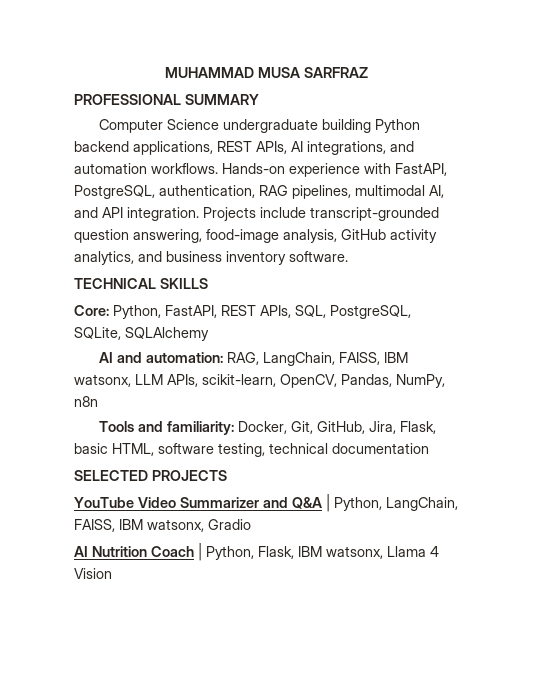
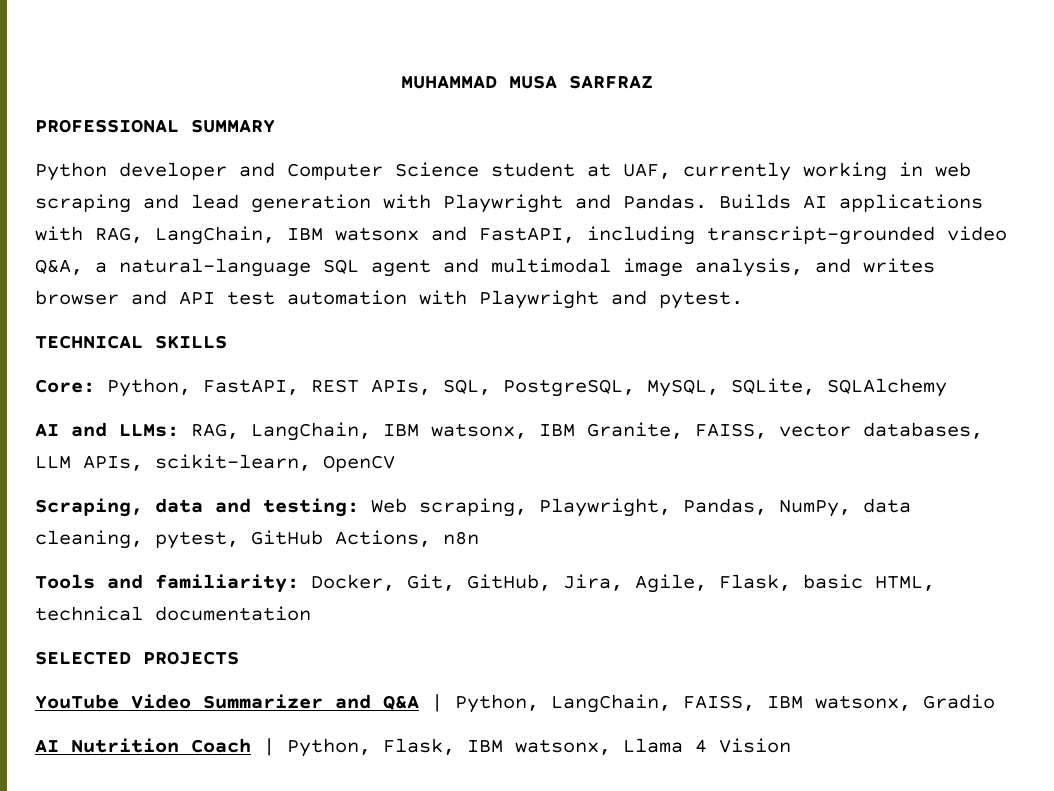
- Computer Science undergraduate building Python backend applications, REST APIs, AI integrations, and automation workflows. Hands-on experience with FastAPI, PostgreSQL, authentication, RAG pipelines, multimodal AI, and API integration. Projects include transcript-grounded question answering, food-image analysis, GitHub activity analytics, and business inventory software.
+ Python developer and Computer Science student at UAF, currently working in web scraping and lead generation with Playwright and Pandas. Builds AI applications with RAG, LangChain, IBM watsonx and FastAPI, including transcript-grounded video Q&A, a natural-language SQL agent and multimodal image analysis, and writes browser and API test automation with Playwright and pytest.
- Core: Python, FastAPI, REST APIs, SQL, PostgreSQL, SQLite, SQLAlchemy
+ Core: Python, FastAPI, REST APIs, SQL, PostgreSQL, MySQL, SQLite, SQLAlchemy
- AI and automation: RAG, LangChain, FAISS, IBM watsonx, LLM APIs, scikit-learn, OpenCV, Pandas, NumPy, n8n
+ AI and LLMs: RAG, LangChain, IBM watsonx, IBM Granite, FAISS, vector databases, LLM APIs, scikit-learn, OpenCV
+ Scraping, data and testing: Web scraping, Playwright, Pandas, NumPy, data cleaning, pytest, GitHub Actions, n8n
- Tools and familiarity: Docker, Git, GitHub, Jira, Flask, basic HTML, software testing, technical documentation
+ Tools and familiarity: Docker, Git, GitHub, Jira, Agile, Flask, basic HTML, technical documentation

